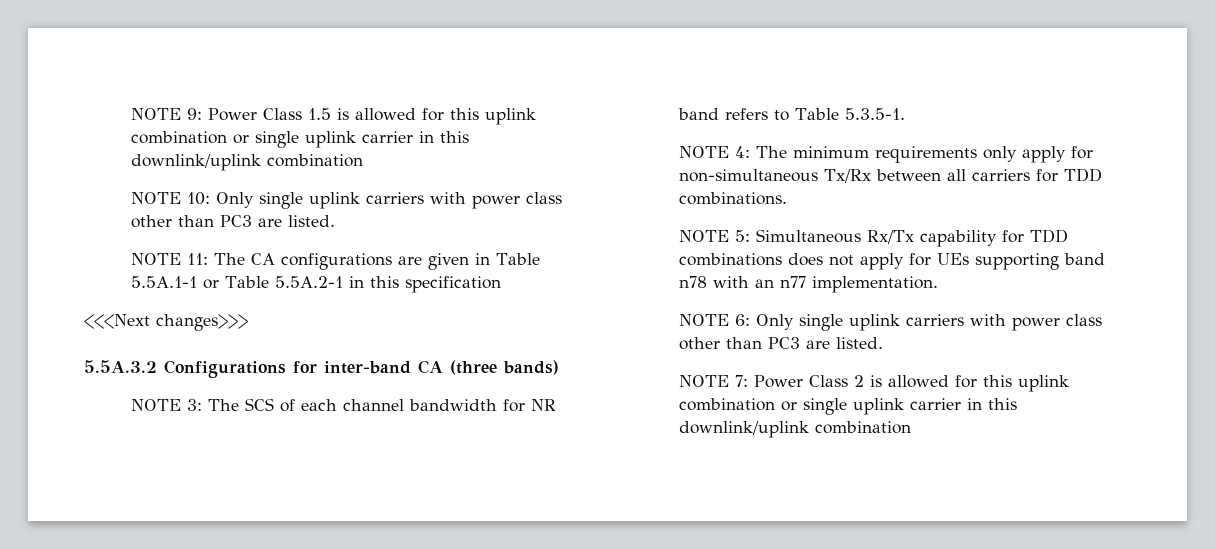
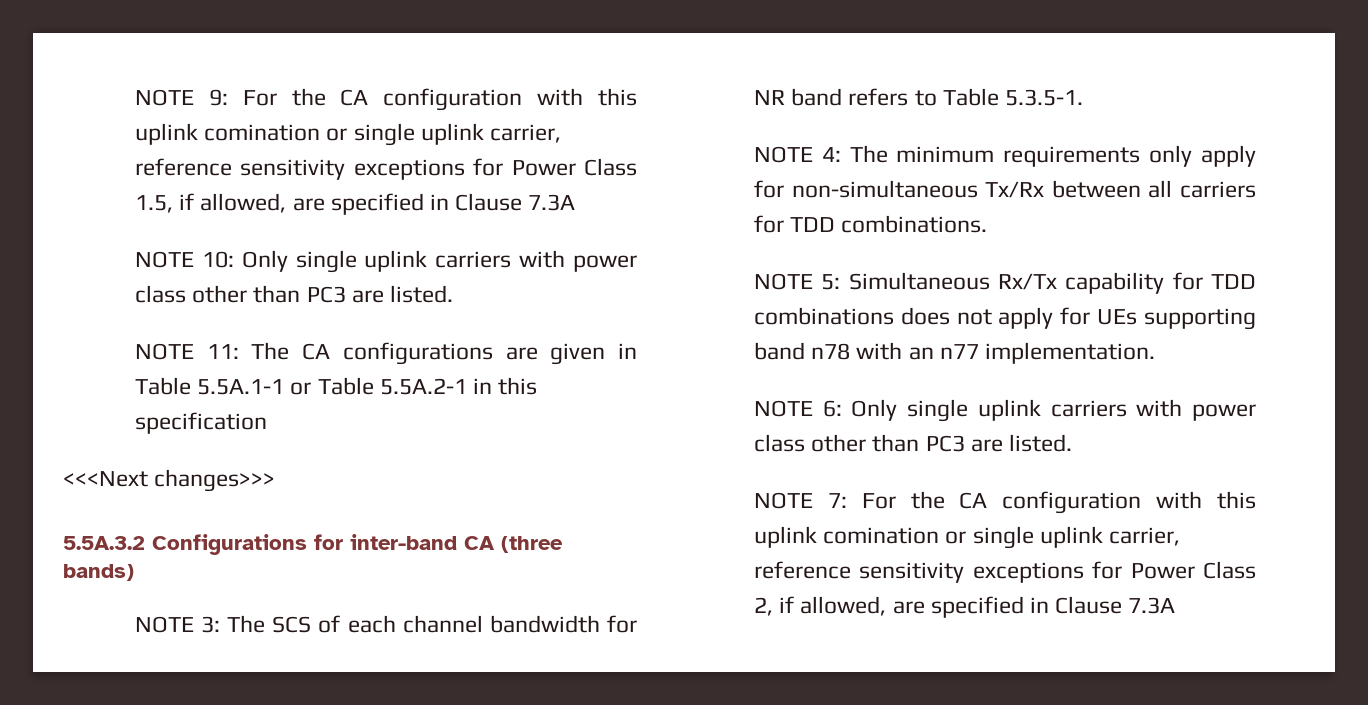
- NOTE 9: Power Class 1.5 is allowed for this uplink combination or single uplink carrier in this downlink/uplink combination
+ NOTE 9: For the CA configuration with this uplink comination or single uplink carrier, reference sensitivity exceptions for Power Class 1.5, if allowed, are specified in Clause 7.3A
- NOTE 7: Power Class 2 is allowed for this uplink combination or single uplink carrier in this downlink/uplink combination
+ NOTE 7: For the CA configuration with this uplink comination or single uplink carrier, reference sensitivity exceptions for Power Class 2, if allowed, are specified in Clause 7.3A

